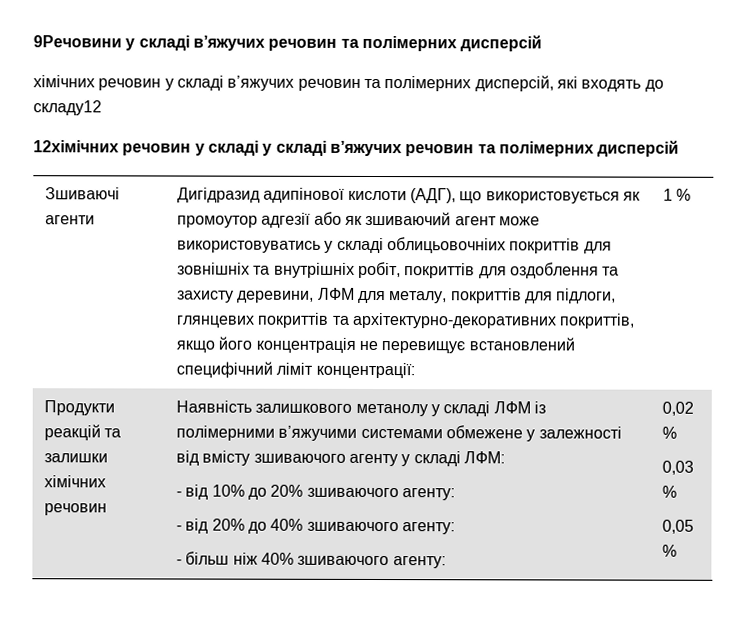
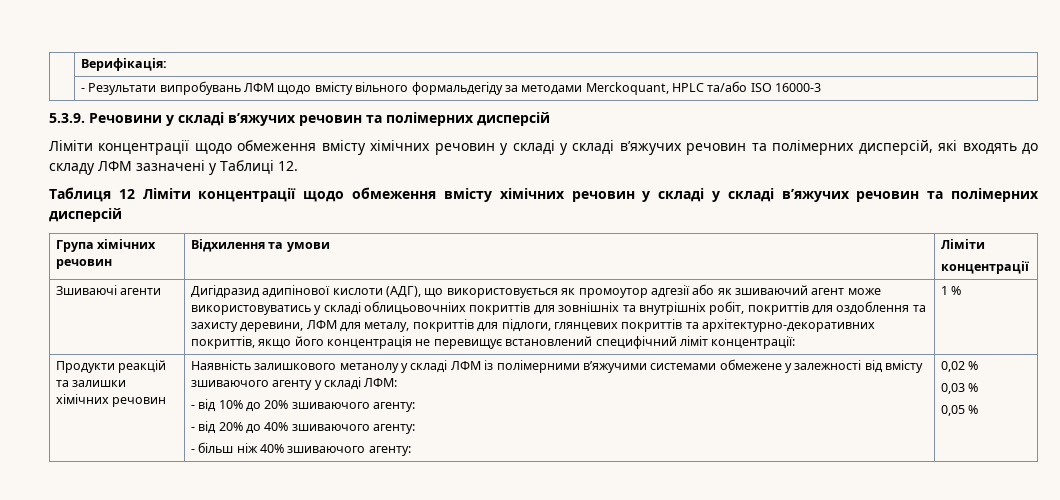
- 9Речовини у складі в’яжучих речовин та полімерних дисперсій
- хімічних речовин у складі в’яжучих речовин та полімерних дисперсій, які входять до складу12
- 12хімічних речовин у складі у складі в’яжучих речовин та полімерних дисперсій
+ | Верифікація:
+ | - Результати випробувань ЛФМ щодо вмісту вільного формальдегіду за методами Merckoquant, HPLC та/або ISO 16000-3
+ 5.3.9. Речовини у складі в’яжучих речовин та полімерних дисперсій
+ Ліміти концентрації щодо обмеження вмісту хімічних речовин у складі у складі в’яжучих речовин та полімерних дисперсій, які входять до складу ЛФМ зазначені у Таблиці 12.
+ Таблиця 12 Ліміти концентрації щодо обмеження вмісту хімічних речовин у складі у складі в’яжучих речовин та полімерних дисперсій
+ Група хімічних речовин | Відхилення та умови | Ліміти
+ концентрації

